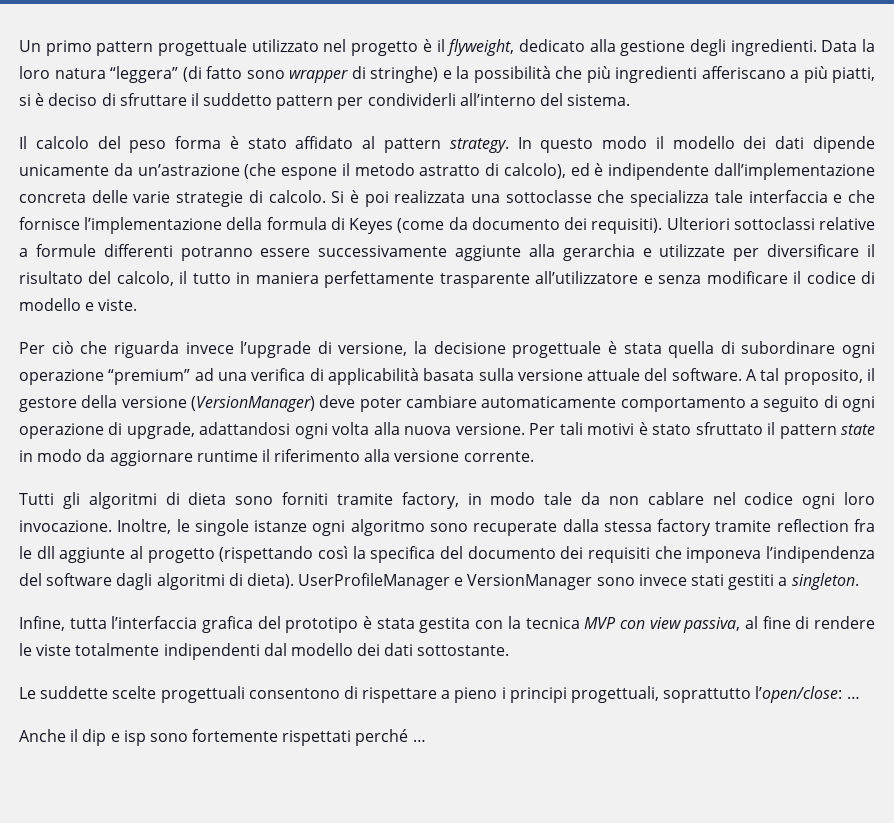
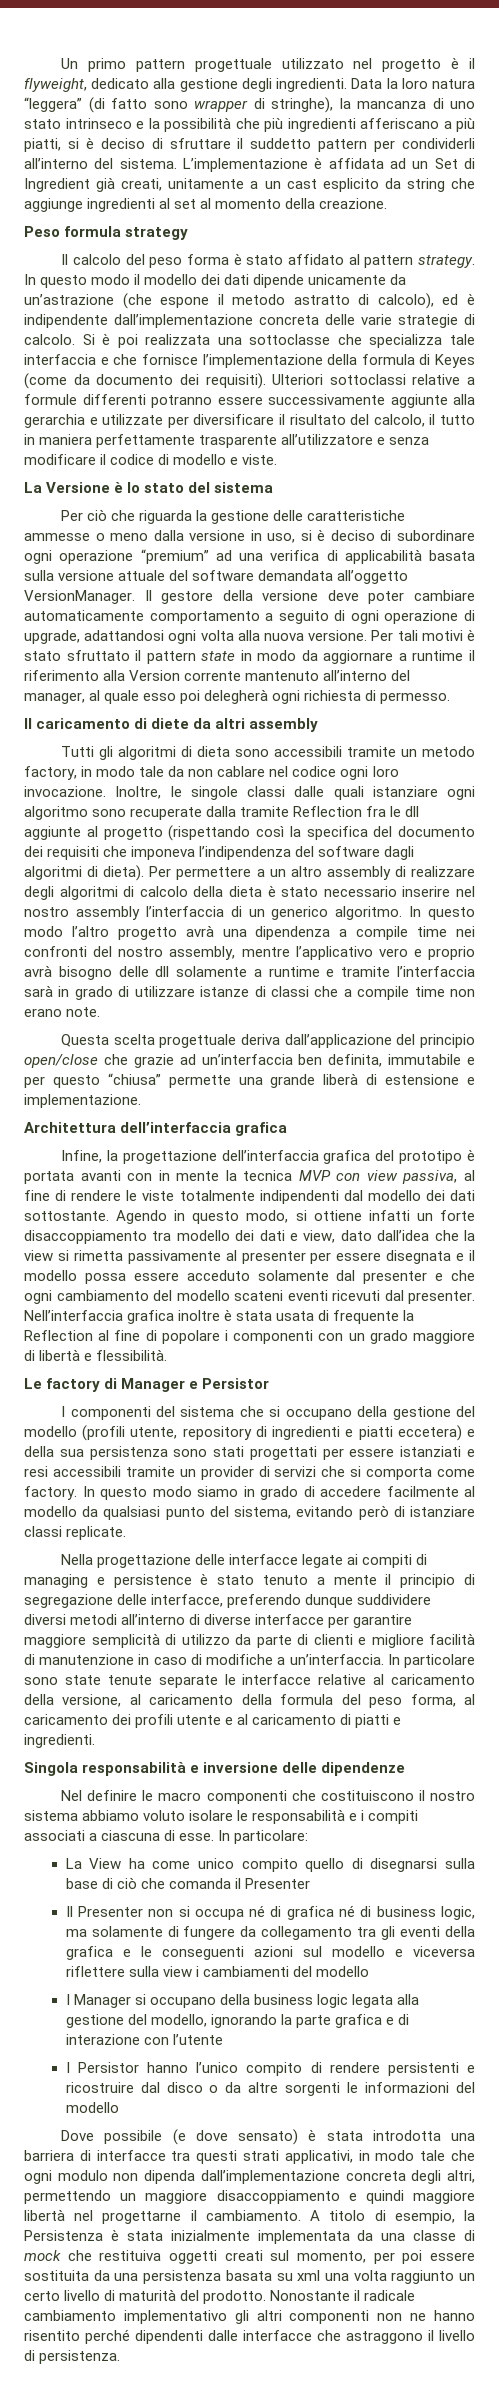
- Data la loro natura “leggera” (di fatto sono wrapper di stringhe) e la possibilità che più ingredienti afferiscano a più piatti, si è deciso di sfruttare il suddetto pattern per condividerli all’interno del sistema.
+ Data la loro natura “leggera” (di fatto sono wrapper di stringhe), la mancanza di uno stato intrinseco e la possibilità che più ingredienti afferiscano a più piatti, si è deciso di sfruttare il suddetto pattern per condividerli all’interno del sistema. L’implementazione è affidata ad un Set di Ingredient già creati, unitamente a un cast esplicito da string che aggiunge ingredienti al set al momento della creazione.
+ Peso formula strategy
- Per ciò che riguarda invece l’upgrade di versione, la decisione progettuale è stata quella di subordinare ogni operazione “premium” ad una verifica di applicabilità basata sulla versione attuale del software. A tal proposito, il gestore della versione (VersionManager) deve poter cambiare automaticamente comportamento a seguito di ogni operazione di upgrade, adattandosi ogni volta alla nuova versione.
+ La Versione è lo stato del sistema
+ Per ciò che riguarda la gestione delle caratteristiche ammesse o meno dalla versione in uso, si è deciso di subordinare ogni operazione “premium” ad una verifica di applicabilità basata sulla versione attuale del software demandata all’oggetto VersionManager. Il gestore della versione deve poter cambiare automaticamente comportamento a seguito di ogni operazione di upgrade, adattandosi ogni volta alla nuova versione.
- Per tali motivi è stato sfruttato il pattern state in modo da aggiornare runtime il riferimento alla versione corrente.
+ Per tali motivi è stato sfruttato il pattern state in modo da aggiornare a runtime il riferimento alla Version corrente mantenuto all’interno del manager, al quale esso poi delegherà ogni richiesta di permesso.
+ Il caricamento di diete da altri assembly
- Tutti gli algoritmi di dieta sono forniti tramite factory, in modo tale da non cablare nel codice ogni loro invocazione.
+ Tutti gli algoritmi di dieta sono accessibili tramite un metodo factory, in modo tale da non cablare nel codice ogni loro invocazione.
- Inoltre, le singole istanze ogni algoritmo sono recuperate dalla stessa factory tramite reflection fra le dll aggiunte al progetto (rispettando così la specifica del documento dei requisiti che imponeva l’indipendenza del software dagli algoritmi di dieta).
+ Inoltre, le singole classi dalle quali istanziare ogni algoritmo sono recuperate dalla tramite Reflection fra le dll aggiunte al progetto (rispettando così la specifica del documento dei requisiti che imponeva l’indipendenza del software dagli algoritmi di dieta).
- UserProfileManager e VersionManager sono invece stati gestiti a singleton.
- Infine, tutta l’interfaccia grafica del prototipo è stata gestita con la tecnica MVP con view passiva, al fine di rendere le viste totalmente indipendenti dal modello dei dati sottostante.
- Le suddette scelte progettuali consentono di rispettare a pieno i principi progettuali, soprattutto l’open/close: …
- Anche il dip e isp sono fortemente rispettati perché …
+ Per permettere a un altro assembly di realizzare degli algoritmi di calcolo della dieta è stato necessario inserire nel nostro assembly l’interfaccia di un generico algoritmo. In questo modo l’altro progetto avrà una dipendenza a compile time nei confronti del nostro assembly, mentre l’applicativo vero e proprio avrà bisogno delle dll solamente a runtime e tramite l’interfaccia sarà in grado di utilizzare istanze di classi che a compile time non erano note.
+ Questa scelta progettuale deriva dall’applicazione del principio open/close che grazie ad un’interfaccia ben definita, immutabile e per questo “chiusa” permette una grande liberà di estensione e implementazione.
+ Architettura dell’interfaccia grafica
+ Infine, la progettazione dell’interfaccia grafica del prototipo è portata avanti con in mente la tecnica MVP con view passiva, al fine di rendere le viste totalmente indipendenti dal modello dei dati sottostante. Agendo in questo modo, si ottiene infatti un forte disaccoppiamento tra modello dei dati e view, dato dall’idea che la view si rimetta passivamente al presenter per essere disegnata e il modello possa essere acceduto solamente dal presenter e che ogni cambiamento del modello scateni eventi ricevuti dal presenter. Nell’interfaccia grafica inoltre è stata usata di frequente la Reflection al fine di popolare i componenti con un grado maggiore di libertà e flessibilità.
+ Le factory di Manager e Persistor
+ I componenti del sistema che si occupano della gestione del modello (profili utente, repository di ingredienti e piatti eccetera) e della sua persistenza sono stati progettati per essere istanziati e resi accessibili tramite un provider di servizi che si comporta come factory. In questo modo siamo in grado di accedere facilmente al modello da qualsiasi punto del sistema, evitando però di istanziare classi replicate.
+ Nella progettazione delle interfacce legate ai compiti di managing e persistence è stato tenuto a mente il principio di segregazione delle interfacce, preferendo dunque suddividere diversi metodi all’interno di diverse interfacce per garantire maggiore semplicità di utilizzo da parte di clienti e migliore facilità di manutenzione in caso di modifiche a un’interfaccia. In particolare sono state tenute separate le interfacce relative al caricamento della versione, al caricamento della formula del peso forma, al caricamento dei profili utente e al caricamento di piatti e ingredienti.
+ Singola responsabilità e inversione delle dipendenze
+ Nel definire le macro componenti che costituiscono il nostro sistema abbiamo voluto isolare le responsabilità e i compiti associati a ciascuna di esse. In particolare:
+ La View ha come unico compito quello di disegnarsi sulla base di ciò che comanda il Presenter
+ Il Presenter non si occupa né di grafica né di business logic, ma solamente di fungere da collegamento tra gli eventi della grafica e le conseguenti azioni sul modello e viceversa riflettere sulla view i cambiamenti del modello
+ I Manager si occupano della business logic legata alla gestione del modello, ignorando la parte grafica e di interazione con l’utente
+ I Persistor hanno l’unico compito di rendere persistenti e ricostruire dal disco o da altre sorgenti le informazioni del modello
+ Dove possibile (e dove sensato) è stata introdotta una barriera di interfacce tra questi strati applicativi, in modo tale che ogni modulo non dipenda dall’implementazione concreta degli altri, permettendo un maggiore disaccoppiamento e quindi maggiore libertà nel progettarne il cambiamento. A titolo di esempio, la Persistenza è stata inizialmente implementata da una classe di mock che restituiva oggetti creati sul momento, per poi essere sostituita da una persistenza basata su xml una volta raggiunto un certo livello di maturità del prodotto. Nonostante il radicale cambiamento implementativo gli altri componenti non ne hanno risentito perché dipendenti dalle interfacce che astraggono il livello di persistenza.

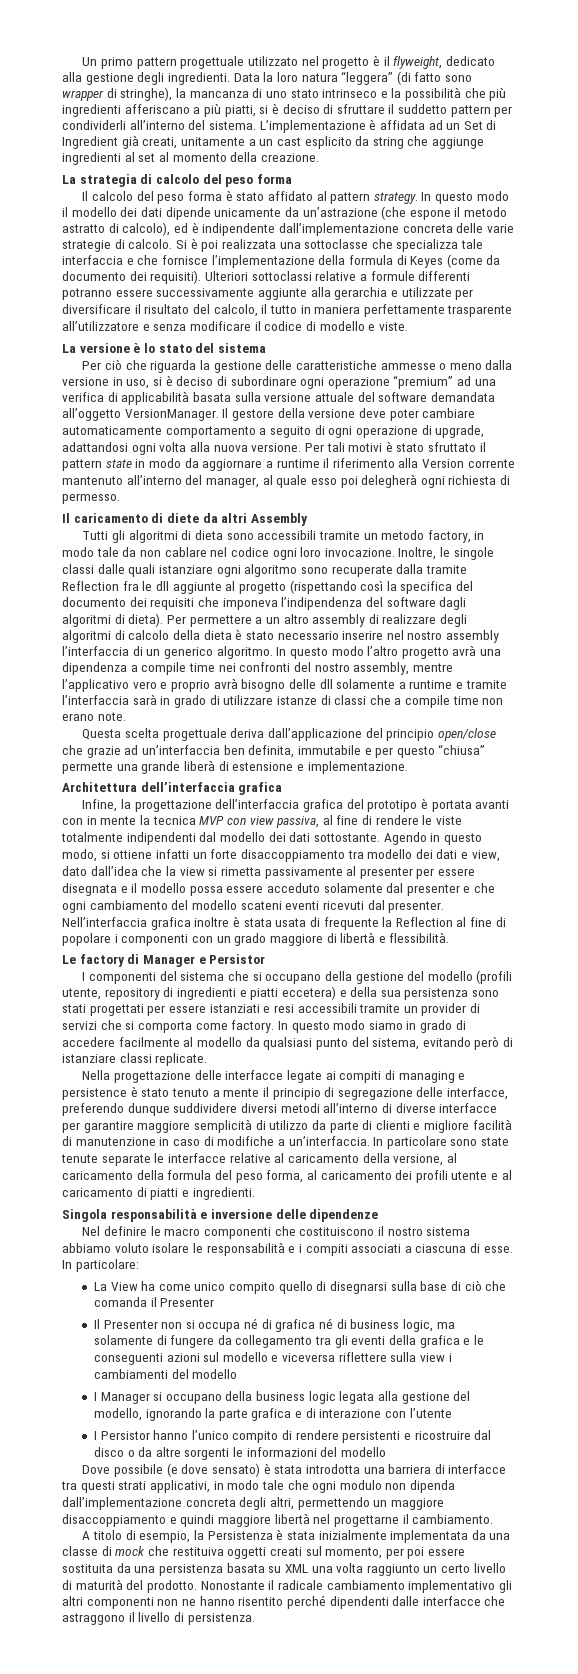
- Peso formula strategy
+ La strategia di calcolo del peso forma
- La Versione è lo stato del sistema
+ La versione è lo stato del sistema
- Il caricamento di diete da altri assembly
+ Il caricamento di diete da altri Assembly
- Dove possibile (e dove sensato) è stata introdotta una barriera di interfacce tra questi strati applicativi, in modo tale che ogni modulo non dipenda dall’implementazione concreta degli altri, permettendo un maggiore disaccoppiamento e quindi maggiore libertà nel progettarne il cambiamento. A titolo di esempio, la Persistenza è stata inizialmente implementata da una classe di mock che restituiva oggetti creati sul momento, per poi essere sostituita da una persistenza basata su xml una volta raggiunto un certo livello di maturità del prodotto.
+ Dove possibile (e dove sensato) è stata introdotta una barriera di interfacce tra questi strati applicativi, in modo tale che ogni modulo non dipenda dall’implementazione concreta degli altri, permettendo un maggiore disaccoppiamento e quindi maggiore libertà nel progettarne il cambiamento.
+ A titolo di esempio, la Persistenza è stata inizialmente implementata da una classe di mock che restituiva oggetti creati sul momento, per poi essere sostituita da una persistenza basata su XML una volta raggiunto un certo livello di maturità del prodotto.

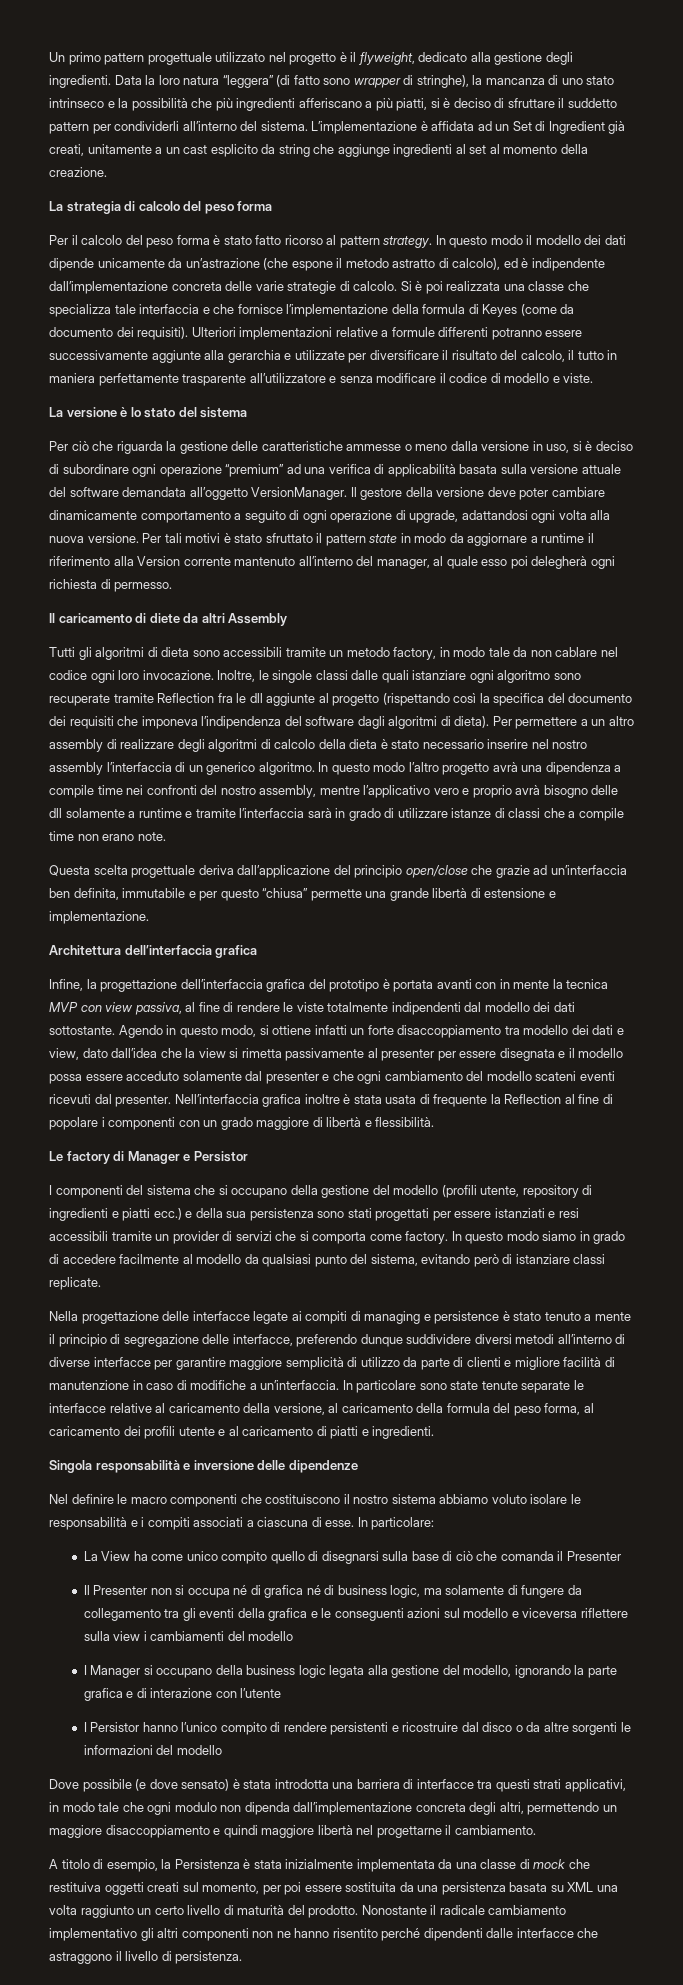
- Il calcolo del peso forma è stato affidato al pattern strategy.
+ Per il calcolo del peso forma è stato fatto ricorso al pattern strategy.
- Si è poi realizzata una sottoclasse che specializza tale interfaccia e che fornisce l’implementazione della formula di Keyes (come da documento dei requisiti).
+ Si è poi realizzata una classe che specializza tale interfaccia e che fornisce l’implementazione della formula di Keyes (come da documento dei requisiti).
- Ulteriori sottoclassi relative a formule differenti potranno essere successivamente aggiunte alla gerarchia e utilizzate per diversificare il risultato del calcolo, il tutto in maniera perfettamente trasparente all’utilizzatore e senza modificare il codice di modello e viste.
+ Ulteriori implementazioni relative a formule differenti potranno essere successivamente aggiunte alla gerarchia e utilizzate per diversificare il risultato del calcolo, il tutto in maniera perfettamente trasparente all’utilizzatore e senza modificare il codice di modello e viste.
- Il gestore della versione deve poter cambiare automaticamente comportamento a seguito di ogni operazione di upgrade, adattandosi ogni volta alla nuova versione.
+ Il gestore della versione deve poter cambiare dinamicamente comportamento a seguito di ogni operazione di upgrade, adattandosi ogni volta alla nuova versione.
- Inoltre, le singole classi dalle quali istanziare ogni algoritmo sono recuperate dalla tramite Reflection fra le dll aggiunte al progetto (rispettando così la specifica del documento dei requisiti che imponeva l’indipendenza del software dagli algoritmi di dieta).
+ Inoltre, le singole classi dalle quali istanziare ogni algoritmo sono recuperate tramite Reflection fra le dll aggiunte al progetto (rispettando così la specifica del documento dei requisiti che imponeva l’indipendenza del software dagli algoritmi di dieta).
- Questa scelta progettuale deriva dall’applicazione del principio open/close che grazie ad un’interfaccia ben definita, immutabile e per questo “chiusa” permette una grande liberà di estensione e implementazione.
+ Questa scelta progettuale deriva dall’applicazione del principio open/close che grazie ad un’interfaccia ben definita, immutabile e per questo “chiusa” permette una grande libertà di estensione e implementazione.
- I componenti del sistema che si occupano della gestione del modello (profili utente, repository di ingredienti e piatti eccetera) e della sua persistenza sono stati progettati per essere istanziati e resi accessibili tramite un provider di servizi che si comporta come factory.
+ I componenti del sistema che si occupano della gestione del modello (profili utente, repository di ingredienti e piatti ecc.) e della sua persistenza sono stati progettati per essere istanziati e resi accessibili tramite un provider di servizi che si comporta come factory.

